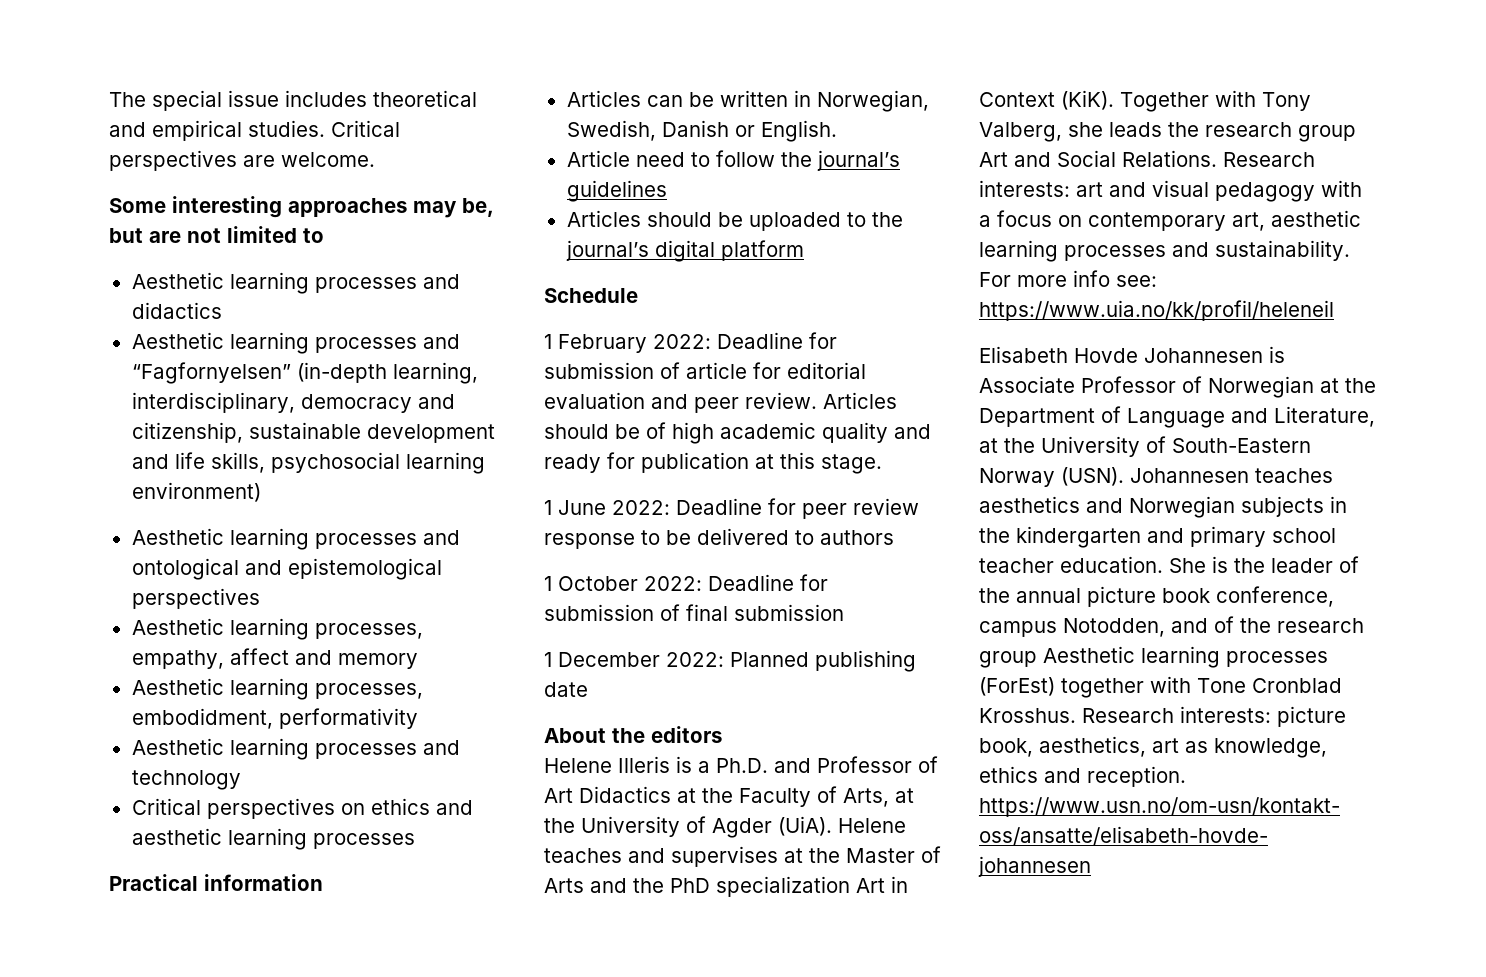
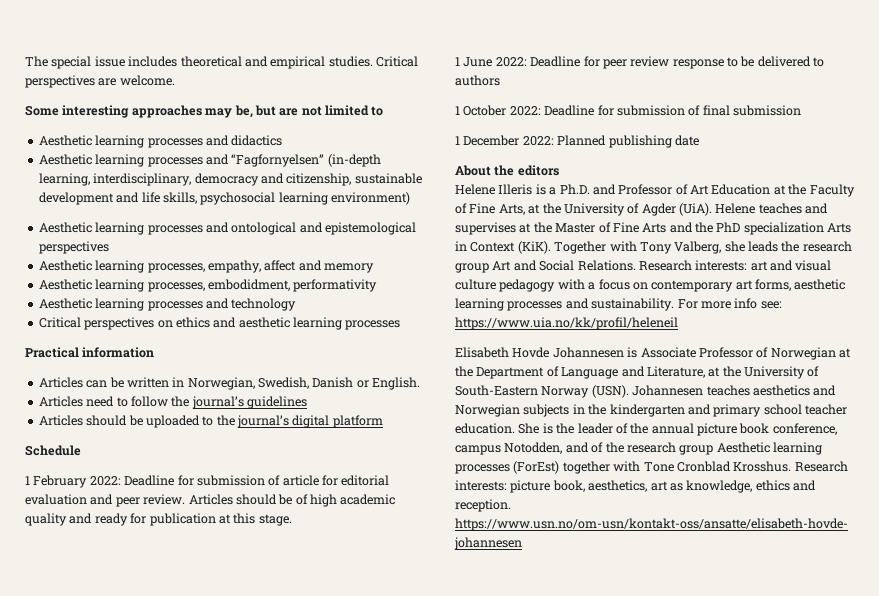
- Article need to follow the journal’s guidelines
+ Articles need to follow the journal’s guidelines
- Helene Illeris is a Ph.D. and Professor of Art Didactics at the Faculty of Arts, at the University of Agder (UiA).
+ Helene Illeris is a Ph.D. and Professor of Art Education at the Faculty of Fine Arts, at the University of Agder (UiA).
- Helene teaches and supervises at the Master of Arts and the PhD specialization Art in Context (KiK).
+ Helene teaches and supervises at the Master of Fine Arts and the PhD specialization Arts in Context (KiK).
- Research interests: art and visual pedagogy with a focus on contemporary art, aesthetic learning processes and sustainability.
+ Research interests: art and visual culture pedagogy with a focus on contemporary art forms, aesthetic learning processes and sustainability.

